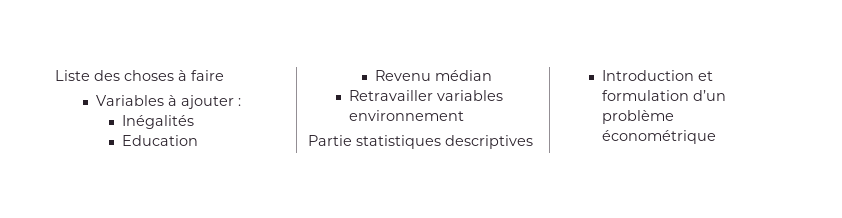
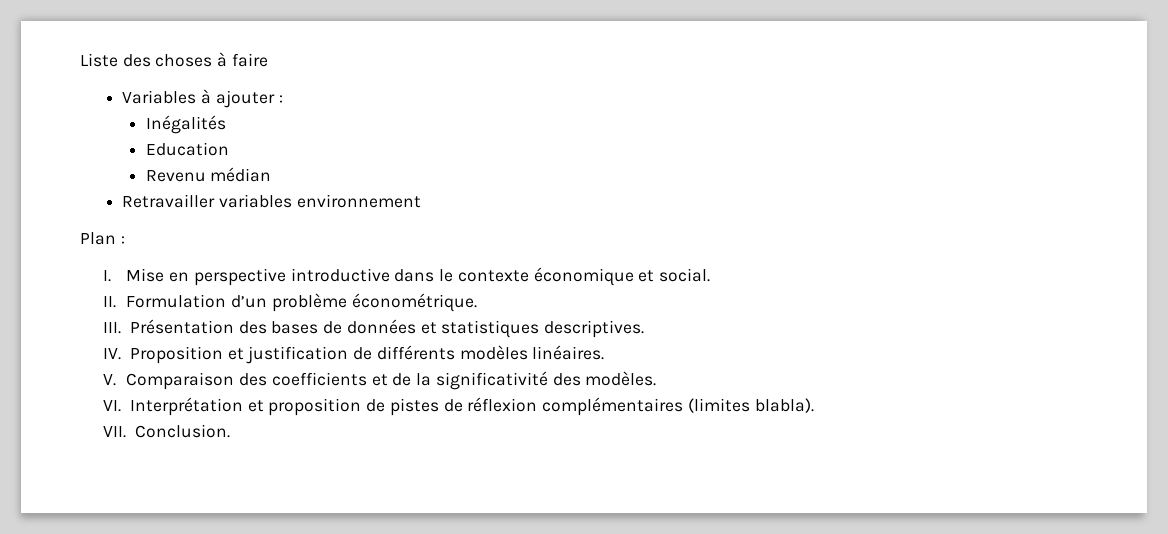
- Partie statistiques descriptives
- Introduction et formulation d’un problème économétrique
+ Plan :
+ I. Mise en perspective introductive dans le contexte économique et social.
+ II. Formulation d’un problème économétrique.
+ III. Présentation des bases de données et statistiques descriptives.
+ IV. Proposition et justification de différents modèles linéaires.
+ V. Comparaison des coefficients et de la significativité des modèles.
+ VI. Interprétation et proposition de pistes de réflexion complémentaires (limites blabla).
+ VII. Conclusion.

